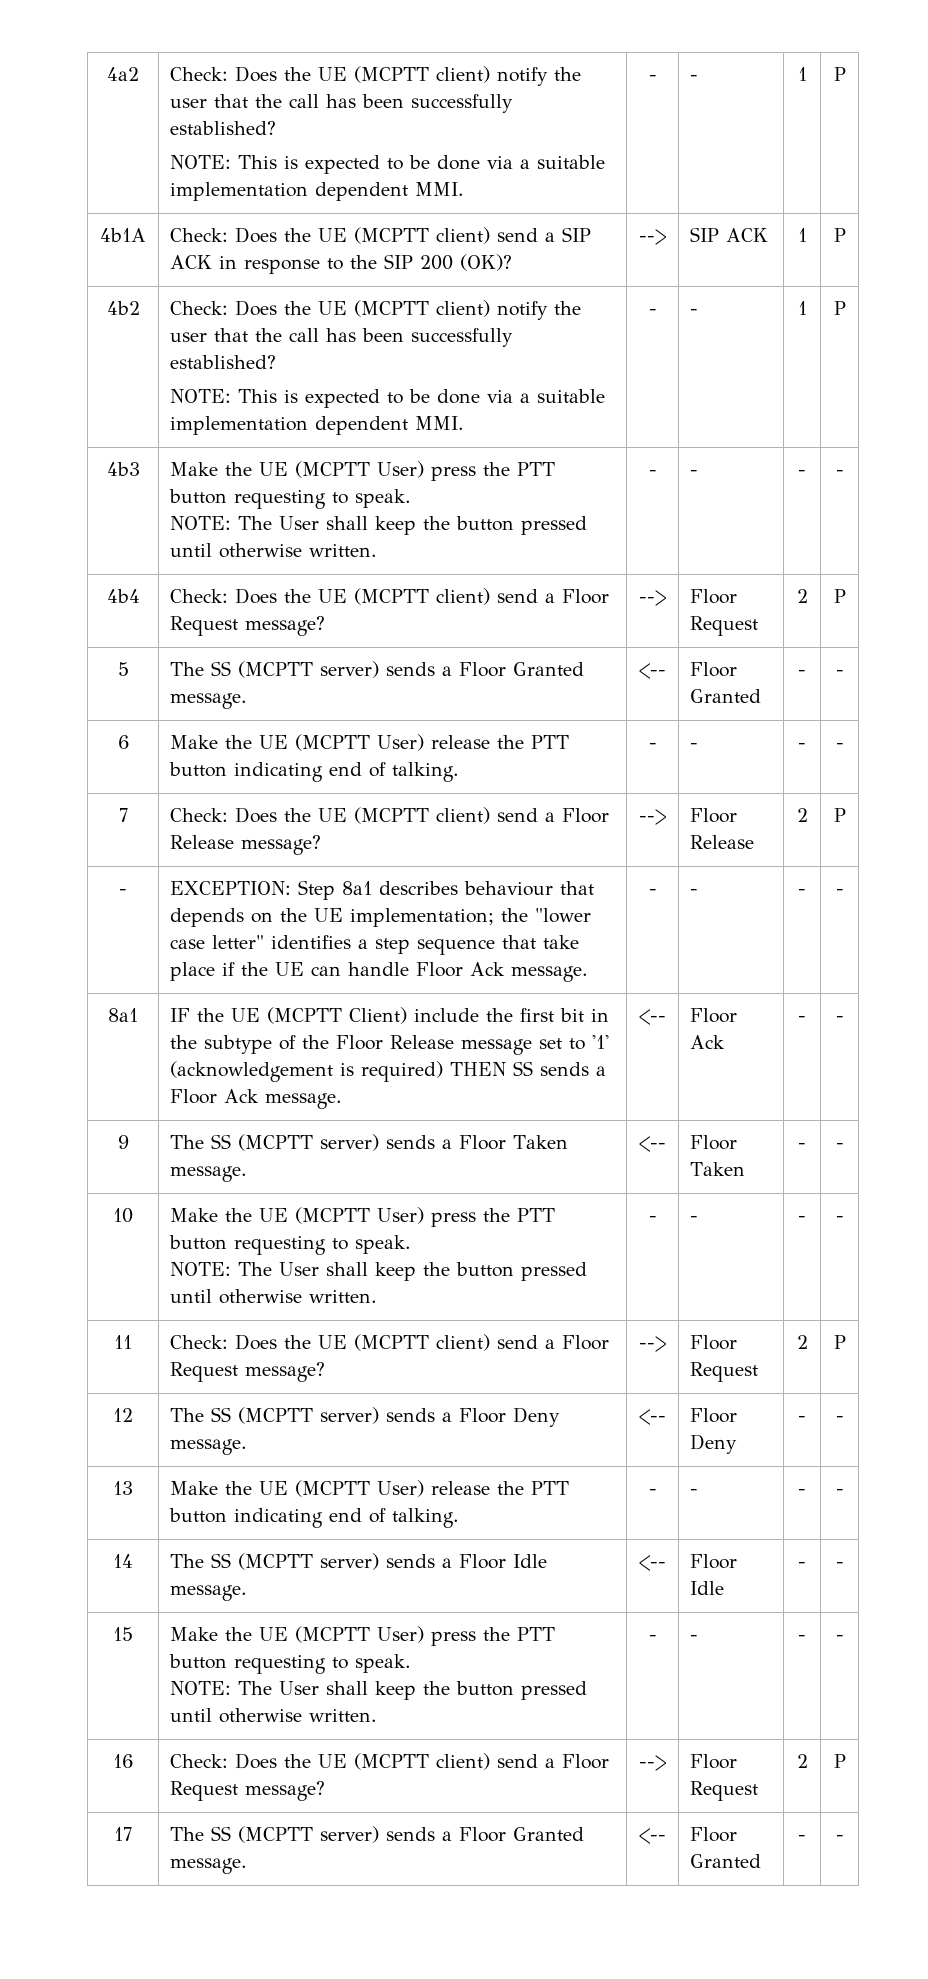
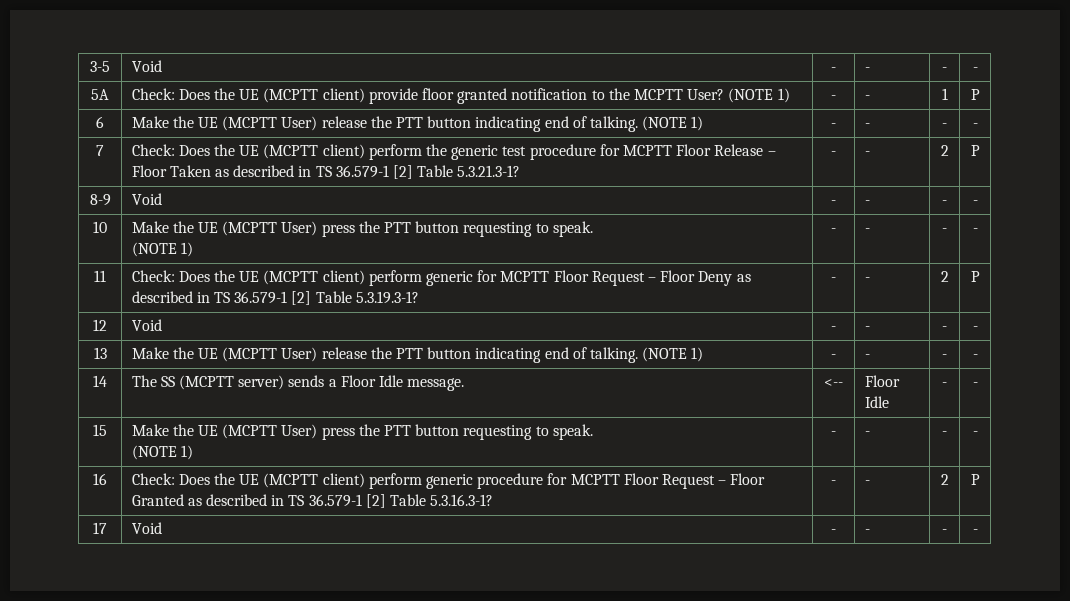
- 4a2 | Check: Does the UE (MCPTT client) notify the user that the call has been successfully established?
- NOTE: This is expected to be done via a suitable implementation dependent MMI. | - | - | 1 | P
- 4b1A | Check: Does the UE (MCPTT client) send a SIP ACK in response to the SIP 200 (OK)? | --> | SIP ACK | 1 | P
- 4b2 | Check: Does the UE (MCPTT client) notify the user that the call has been successfully established?
- NOTE: This is expected to be done via a suitable implementation dependent MMI. | - | - | 1 | P
- 4b3 | Make the UE (MCPTT User) press the PTT button requesting to speak.
- NOTE: The User shall keep the button pressed until otherwise written. | - | - | - | -
- 4b4 | Check: Does the UE (MCPTT client) send a Floor Request message? | --> | Floor Request | 2 | P
- 5 | The SS (MCPTT server) sends a Floor Granted message. | <-- | Floor Granted | - | -
+ 3-5 | Void | - | - | - | -
+ 5A | Check: Does the UE (MCPTT client) provide floor granted notification to the MCPTT User? (NOTE 1) | - | - | 1 | P
- 6 | Make the UE (MCPTT User) release the PTT button indicating end of talking. | - | - | - | -
+ 6 | Make the UE (MCPTT User) release the PTT button indicating end of talking. (NOTE 1) | - | - | - | -
- 7 | Check: Does the UE (MCPTT client) send a Floor Release message? | --> | Floor Release | 2 | P
- - | EXCEPTION: Step 8a1 describes behaviour that depends on the UE implementation; the "lower case letter" identifies a step sequence that take place if the UE can handle Floor Ack message. | - | - | - | -
- 8a1 | IF the UE (MCPTT Client) include the first bit in the subtype of the Floor Release message set to '1' (acknowledgement is required) THEN SS sends a Floor Ack message. | <-- | Floor Ack | - | -
- 9 | The SS (MCPTT server) sends a Floor Taken message. | <-- | Floor Taken | - | -
+ 7 | Check: Does the UE (MCPTT client) perform the generic test procedure for MCPTT Floor Release – Floor Taken as described in TS 36.579-1 [2] Table 5.3.21.3-1? | - | - | 2 | P
+ 8-9 | Void | - | - | - | -
  10 | Make the UE (MCPTT User) press the PTT button requesting to speak.
- NOTE: The User shall keep the button pressed until otherwise written. | - | - | - | -
+ (NOTE 1) | - | - | - | -
- 11 | Check: Does the UE (MCPTT client) send a Floor Request message? | --> | Floor Request | 2 | P
- 12 | The SS (MCPTT server) sends a Floor Deny message. | <-- | Floor Deny | - | -
+ 11 | Check: Does the UE (MCPTT client) perform generic for MCPTT Floor Request – Floor Deny as described in TS 36.579-1 [2] Table 5.3.19.3-1? | - | - | 2 | P
+ 12 | Void | - | - | - | -
- 13 | Make the UE (MCPTT User) release the PTT button indicating end of talking. | - | - | - | -
+ 13 | Make the UE (MCPTT User) release the PTT button indicating end of talking. (NOTE 1) | - | - | - | -
  15 | Make the UE (MCPTT User) press the PTT button requesting to speak.
- NOTE: The User shall keep the button pressed until otherwise written. | - | - | - | -
+ (NOTE 1) | - | - | - | -
- 16 | Check: Does the UE (MCPTT client) send a Floor Request message? | --> | Floor Request | 2 | P
- 17 | The SS (MCPTT server) sends a Floor Granted message. | <-- | Floor Granted | - | -
+ 16 | Check: Does the UE (MCPTT client) perform generic procedure for MCPTT Floor Request – Floor Granted as described in TS 36.579-1 [2] Table 5.3.16.3-1? | - | - | 2 | P
+ 17 | Void | - | - | - | -

